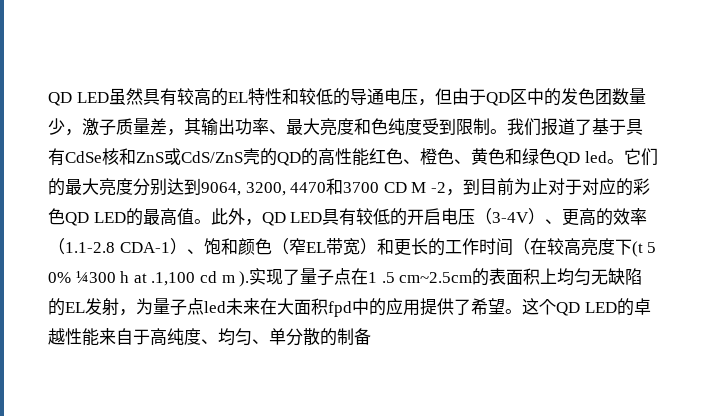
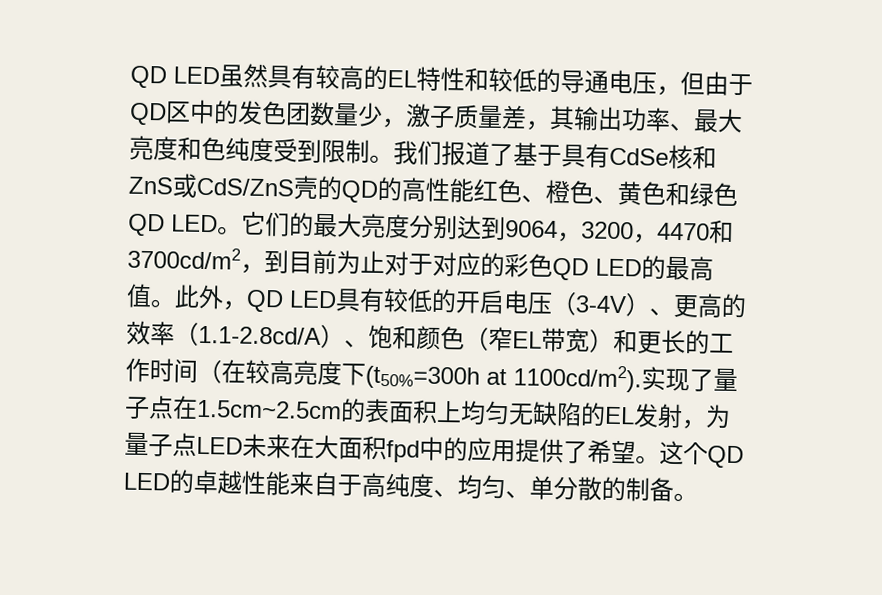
- 我们报道了基于具有CdSe核和ZnS或CdS/ZnS壳的QD的高性能红色、橙色、黄色和绿色QD led。
+ 我们报道了基于具有CdSe核和ZnS或CdS/ZnS壳的QD的高性能红色、橙色、黄色和绿色QD LED。
- 它们的最大亮度分别达到9064, 3200, 4470和3700 CD M -2，到目前为止对于对应的彩色QD LED的最高值。
+ 它们的最大亮度分别达到9064，3200，4470和3700cd/m2，到目前为止对于对应的彩色QD LED的最高值。
- 此外，QD LED具有较低的开启电压（3-4V）、更高的效率（1.1-2.8 CDA-1）、饱和颜色（窄EL带宽）和更长的工作时间（在较高亮度下(t 5 0% ¼300 h at .1,100 cd m ).
+ 此外，QD LED具有较低的开启电压（3-4V）、更高的效率（1.1-2.8cd/A）、饱和颜色（窄EL带宽）和更长的工作时间（在较高亮度下(t50%=300h at 1100cd/m2).
- 实现了量子点在1 .5 cm~2.5cm的表面积上均匀无缺陷的EL发射，为量子点led未来在大面积fpd中的应用提供了希望。
+ 实现了量子点在1.5cm~2.5cm的表面积上均匀无缺陷的EL发射，为量子点LED未来在大面积fpd中的应用提供了希望。
- 这个QD LED的卓越性能来自于高纯度、均匀、单分散的制备
+ 这个QD LED的卓越性能来自于高纯度、均匀、单分散的制备。

